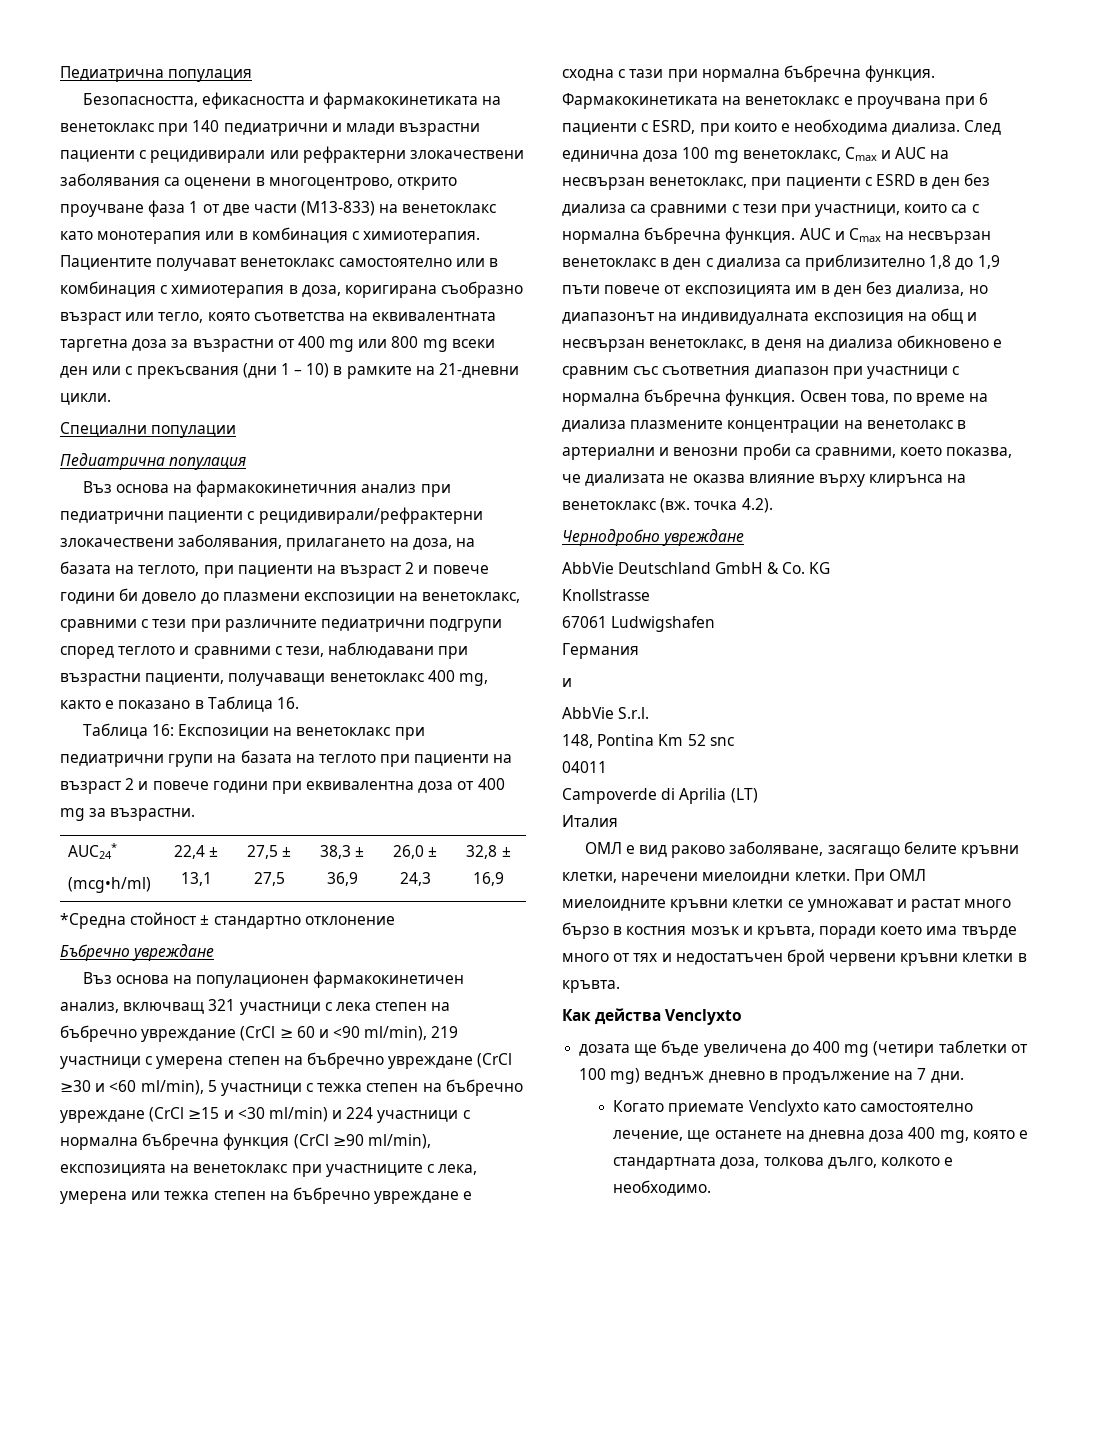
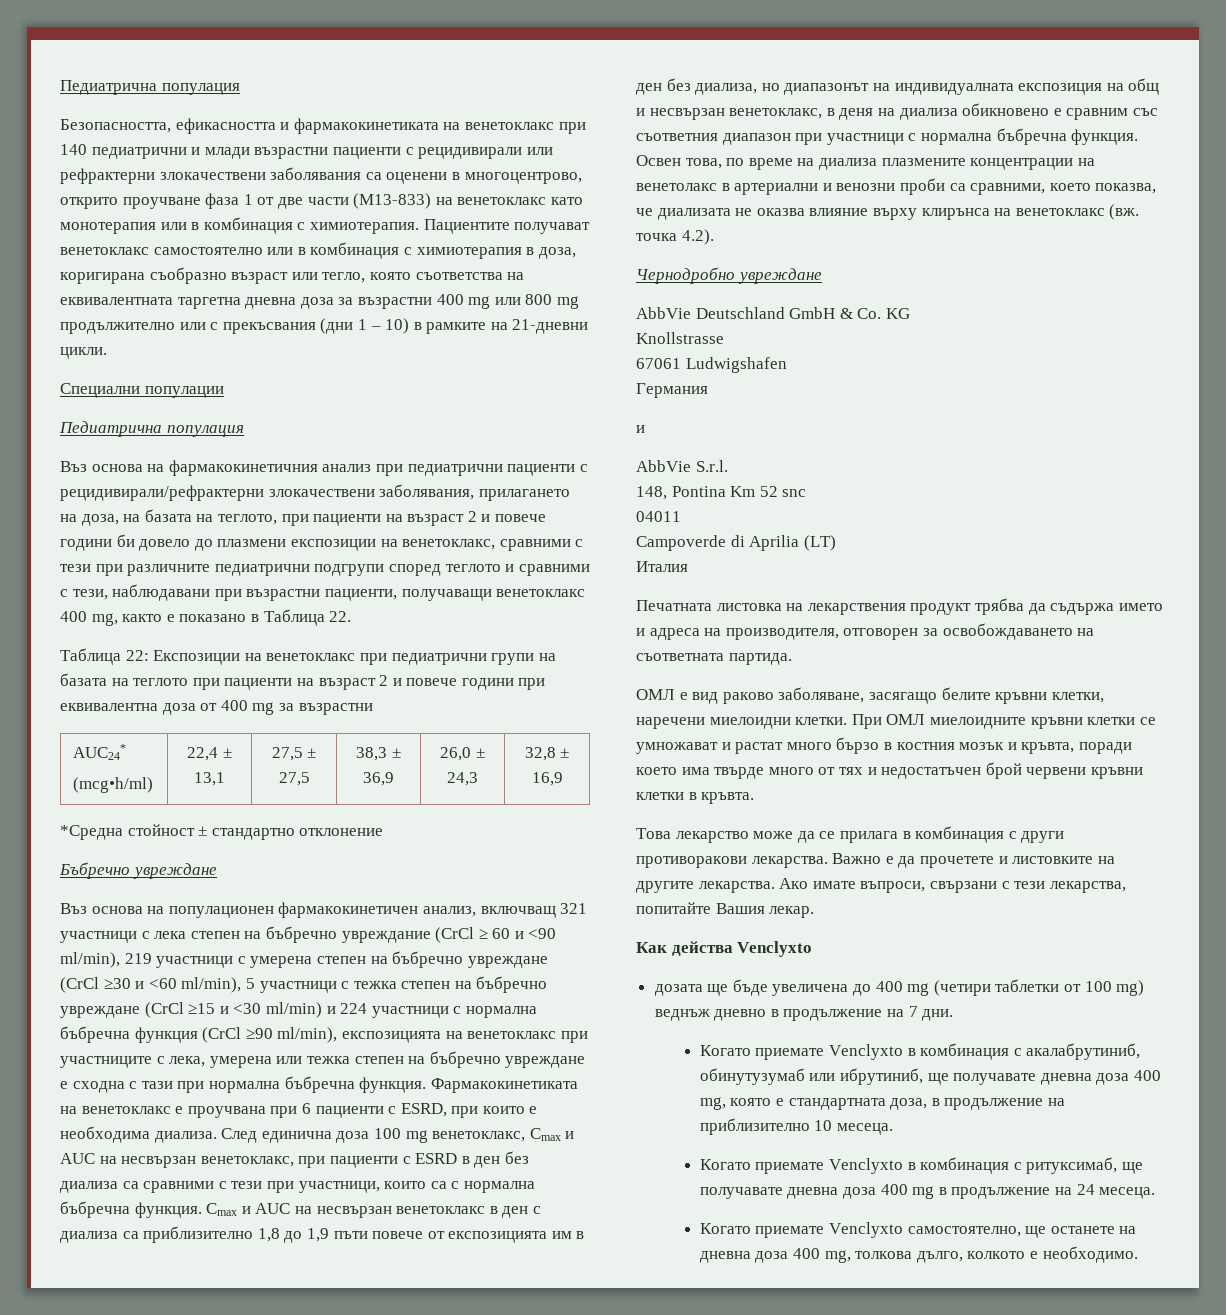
- Пациентите получават венетоклакс самостоятелно или в комбинация с химиотерапия в доза, коригирана съобразно възраст или тегло, която съответства на еквивалентната таргетна доза за възрастни от 400 mg или 800 mg всеки ден или с прекъсвания (дни 1 – 10) в рамките на 21-дневни цикли.
+ Пациентите получават венетоклакс самостоятелно или в комбинация с химиотерапия в доза, коригирана съобразно възраст или тегло, която съответства на еквивалентната таргетна дневна доза за възрастни 400 mg или 800 mg продължително или с прекъсвания (дни 1 – 10) в рамките на 21-дневни цикли.
- Въз основа на фармакокинетичния анализ при педиатрични пациенти с рецидивирали/рефрактерни злокачествени заболявания, прилагането на доза, на базата на теглото, при пациенти на възраст 2 и повече години би довело до плазмени експозиции на венетоклакс, сравними с тези при различните педиатрични подгрупи според теглото и сравними с тези, наблюдавани при възрастни пациенти, получаващи венетоклакс 400 mg, както е показано в Таблица 16.
- Таблица 16:
+ Въз основа на фармакокинетичния анализ при педиатрични пациенти с рецидивирали/рефрактерни злокачествени заболявания, прилагането на доза, на базата на теглото, при пациенти на възраст 2 и повече години би довело до плазмени експозиции на венетоклакс, сравними с тези при различните педиатрични подгрупи според теглото и сравними с тези, наблюдавани при възрастни пациенти, получаващи венетоклакс 400 mg, както е показано в Таблица 22.
+ Таблица 22:
- Експозиции на венетоклакс при педиатрични групи на базата на теглото при пациенти на възраст 2 и повече години при еквивалентна доза от 400 mg за възрастни.
+ Експозиции на венетоклакс при педиатрични групи на базата на теглото при пациенти на възраст 2 и повече години при еквивалентна доза от 400 mg за възрастни
- AUC и Cmax на несвързан венетоклакс в ден с диализа са приблизително 1,8 до 1,9 пъти повече от експозицията им в ден без диализа, но диапазонът на индивидуалната експозиция на общ и несвързан венетоклакс, в деня на диализа обикновено е сравним със съответния диапазон при участници с нормална бъбречна функция.
+ Cmax и AUC на несвързан венетоклакс в ден с диализа са приблизително 1,8 до 1,9 пъти повече от експозицията им в ден без диализа, но диапазонът на индивидуалната експозиция на общ и несвързан венетоклакс, в деня на диализа обикновено е сравним със съответния диапазон при участници с нормална бъбречна функция.
+ Печатната листовка на лекарствения продукт трябва да съдържа името и адреса на производителя, отговорен за освобождаването на съответната партида.
+ Това лекарство може да се прилага в комбинация с други противоракови лекарства. Важно е да прочетете и листовките на другите лекарства. Ако имате въпроси, свързани с тези лекарства, попитайте Вашия лекар.
- Когато приемате Venclyxto като самостоятелно лечение, ще останете на дневна доза 400 mg, която е стандартната доза, толкова дълго, колкото е необходимо.
+ Когато приемате Venclyxto в комбинация с акалабрутиниб, обинутузумаб или ибрутиниб, ще получавате дневна доза 400 mg, която е стандартната доза, в продължение на приблизително 10 месеца.
+ Когато приемате Venclyxto в комбинация с ритуксимаб, ще получавате дневна доза 400 mg в продължение на 24 месеца.
+ Когато приемате Venclyxto самостоятелно, ще останете на дневна доза 400 mg, толкова дълго, колкото е необходимо.

